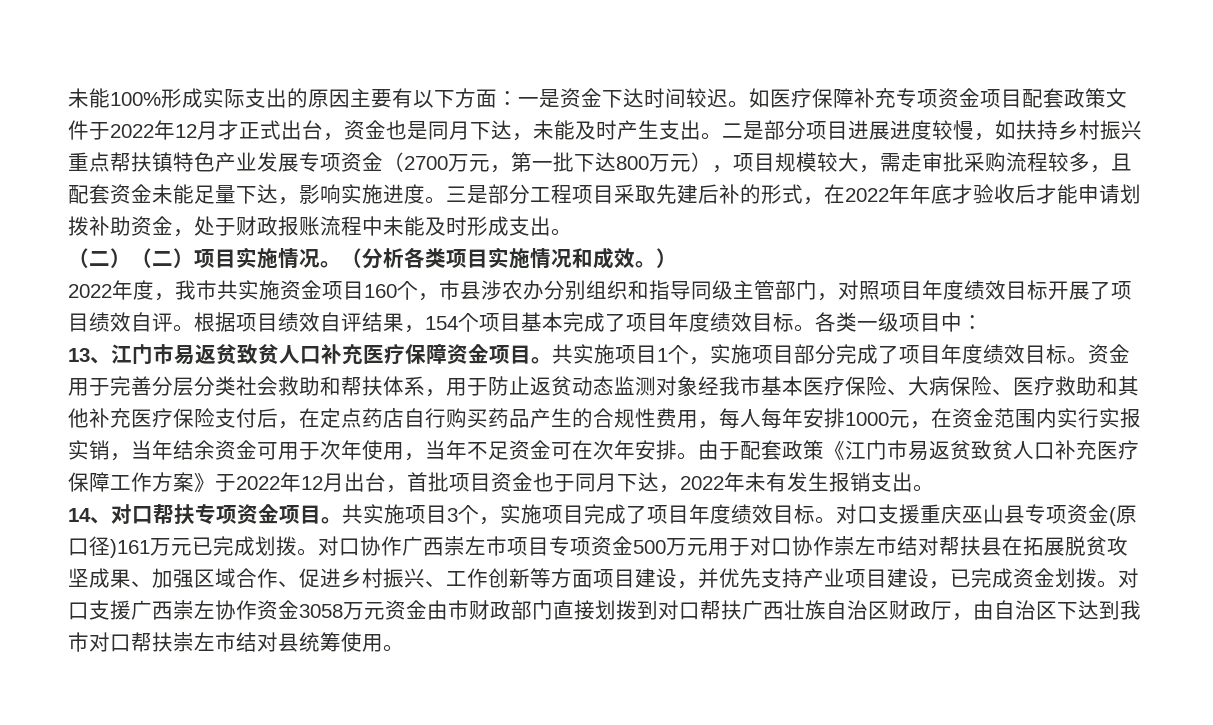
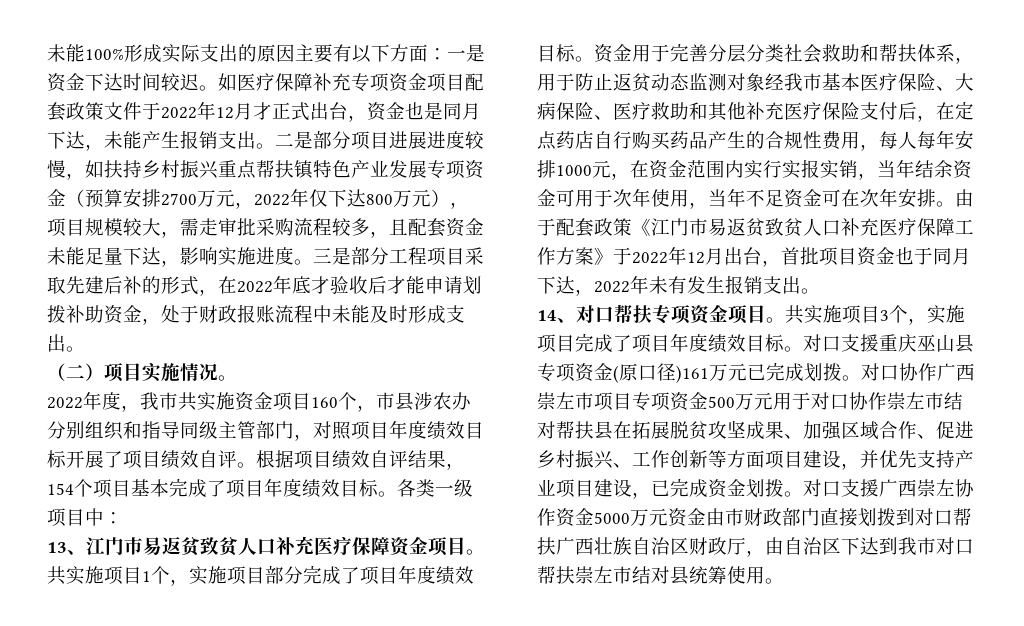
- 如医疗保障补充专项资金项目配套政策文件于2022年12月才正式出台，资金也是同月下达，未能及时产生支出。
+ 如医疗保障补充专项资金项目配套政策文件于2022年12月才正式出台，资金也是同月下达，未能产生报销支出。
- 二是部分项目进展进度较慢，如扶持乡村振兴重点帮扶镇特色产业发展专项资金（2700万元，第一批下达800万元），项目规模较大，需走审批采购流程较多，且配套资金未能足量下达，影响实施进度。
+ 二是部分项目进展进度较慢，如扶持乡村振兴重点帮扶镇特色产业发展专项资金（预算安排2700万元，2022年仅下达800万元），项目规模较大，需走审批采购流程较多，且配套资金未能足量下达，影响实施进度。
- 三是部分工程项目采取先建后补的形式，在2022年年底才验收后才能申请划拨补助资金，处于财政报账流程中未能及时形成支出。
+ 三是部分工程项目采取先建后补的形式，在2022年底才验收后才能申请划拨补助资金，处于财政报账流程中未能及时形成支出。
- （二）（二）项目实施情况。（分析各类项目实施情况和成效。）
+ （二）项目实施情况。
- 对口支援广西崇左协作资金3058万元资金由市财政部门直接划拨到对口帮扶广西壮族自治区财政厅，由自治区下达到我市对口帮扶崇左市结对县统筹使用。
+ 对口支援广西崇左协作资金5000万元资金由市财政部门直接划拨到对口帮扶广西壮族自治区财政厅，由自治区下达到我市对口帮扶崇左市结对县统筹使用。

